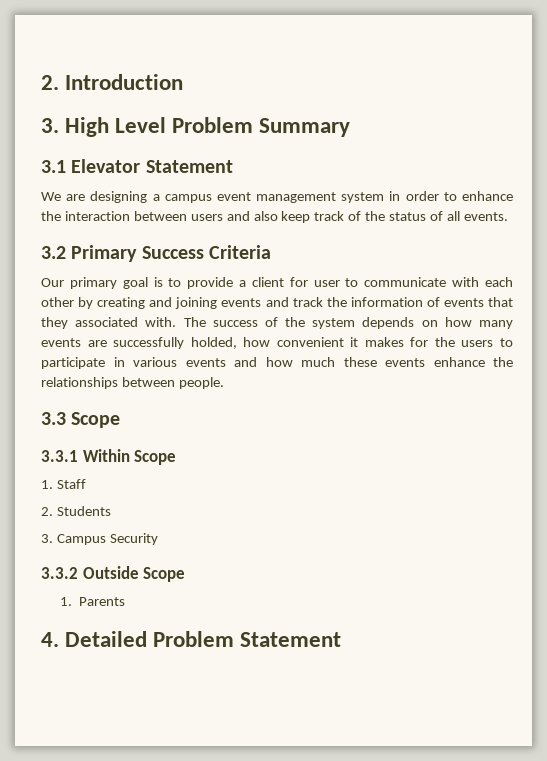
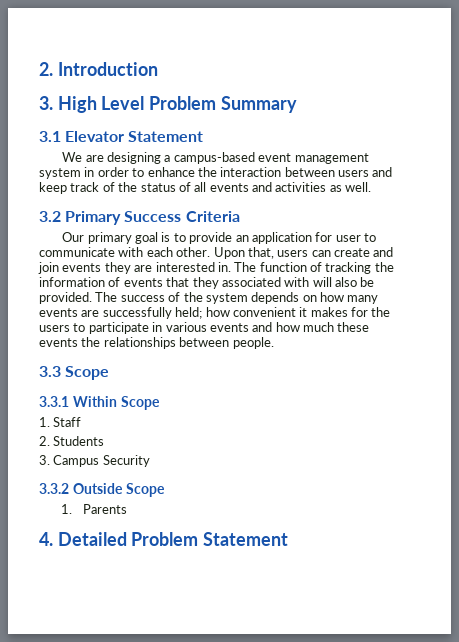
- We are designing a campus event management system in order to enhance the interaction between users and also keep track of the status of all events.
+ We are designing a campus-based event management system in order to enhance the interaction between users and keep track of the status of all events and activities as well.
- Our primary goal is to provide a client for user to communicate with each other by creating and joining events and track the information of events that they associated with.
+ Our primary goal is to provide an application for user to communicate with each other. Upon that, users can create and join events they are interested in. The function of tracking the information of events that they associated with will also be provided.
- The success of the system depends on how many events are successfully holded, how convenient it makes for the users to participate in various events and how much these events enhance the relationships between people.
+ The success of the system depends on how many events are successfully held; how convenient it makes for the users to participate in various events and how much these events the relationships between people.

